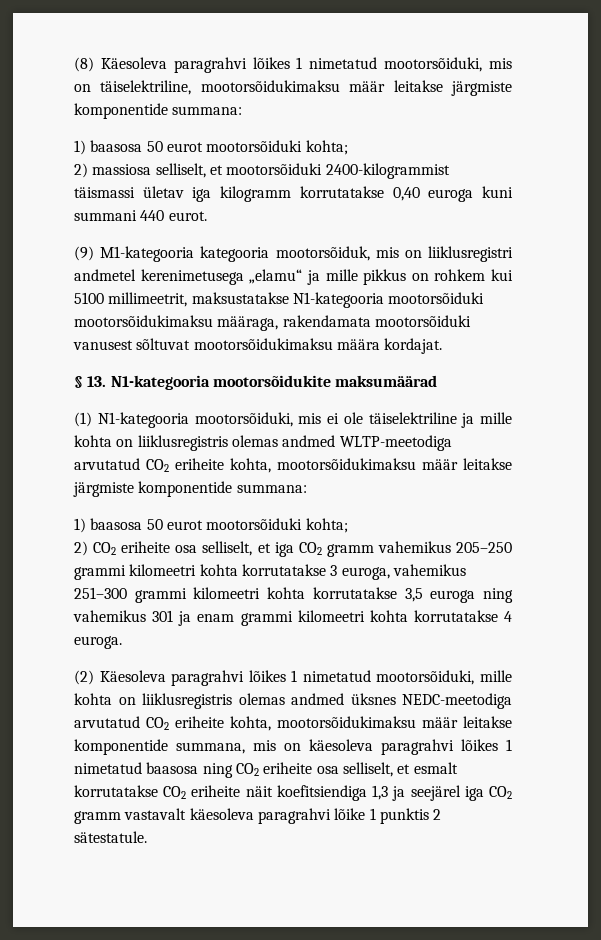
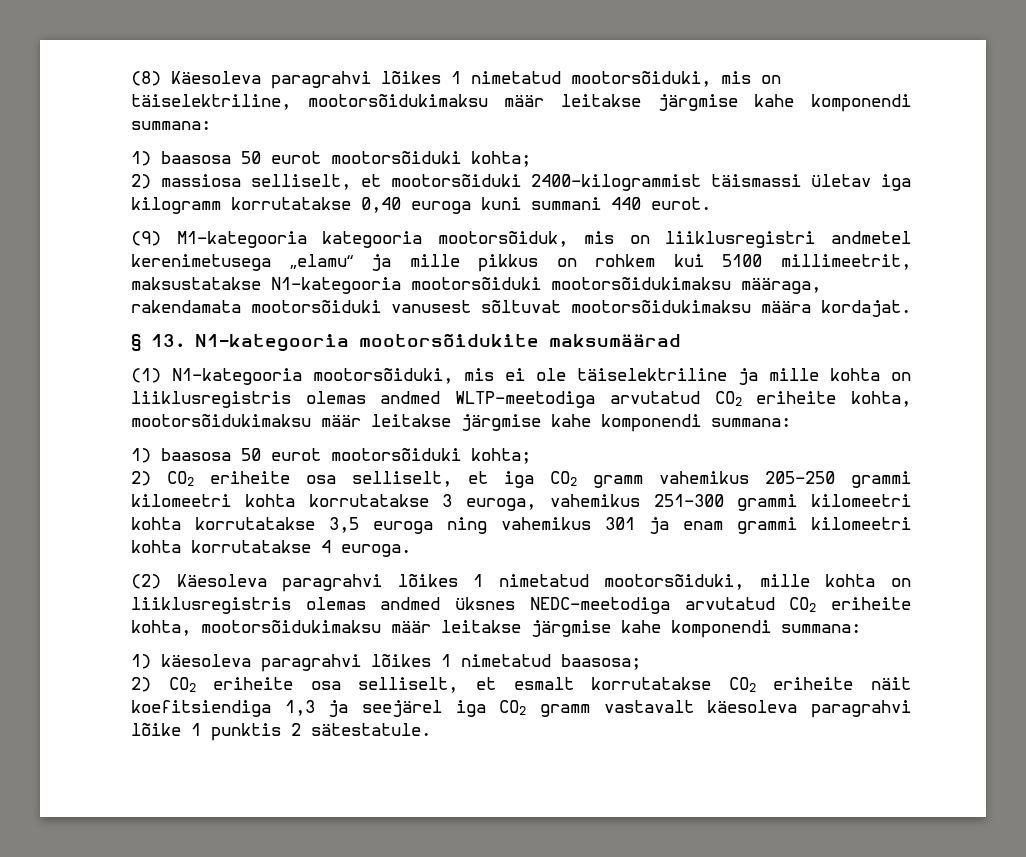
- (8) Käesoleva paragrahvi lõikes 1 nimetatud mootorsõiduki, mis on täiselektriline, mootorsõidukimaksu määr leitakse järgmiste komponentide summana:
+ (8) Käesoleva paragrahvi lõikes 1 nimetatud mootorsõiduki, mis on täiselektriline, mootorsõidukimaksu määr leitakse järgmise kahe komponendi summana:
- (1) N1-kategooria mootorsõiduki, mis ei ole täiselektriline ja mille kohta on liiklusregistris olemas andmed WLTP-meetodiga arvutatud CO2 eriheite kohta, mootorsõidukimaksu määr leitakse järgmiste komponentide summana:
+ (1) N1-kategooria mootorsõiduki, mis ei ole täiselektriline ja mille kohta on liiklusregistris olemas andmed WLTP-meetodiga arvutatud CO2 eriheite kohta, mootorsõidukimaksu määr leitakse järgmise kahe komponendi summana:
- (2) Käesoleva paragrahvi lõikes 1 nimetatud mootorsõiduki, mille kohta on liiklusregistris olemas andmed üksnes NEDC-meetodiga arvutatud CO2 eriheite kohta, mootorsõidukimaksu määr leitakse komponentide summana, mis on käesoleva paragrahvi lõikes 1 nimetatud baasosa ning CO2 eriheite osa selliselt, et esmalt korrutatakse CO2 eriheite näit koefitsiendiga 1,3 ja seejärel iga CO2 gramm vastavalt käesoleva paragrahvi lõike 1 punktis 2 sätestatule.
+ (2) Käesoleva paragrahvi lõikes 1 nimetatud mootorsõiduki, mille kohta on liiklusregistris olemas andmed üksnes NEDC-meetodiga arvutatud CO2 eriheite kohta, mootorsõidukimaksu määr leitakse järgmise kahe komponendi summana:
+ 1) käesoleva paragrahvi lõikes 1 nimetatud baasosa;
+ 2) CO2 eriheite osa selliselt, et esmalt korrutatakse CO2 eriheite näit koefitsiendiga 1,3 ja seejärel iga CO2 gramm vastavalt käesoleva paragrahvi lõike 1 punktis 2 sätestatule.

